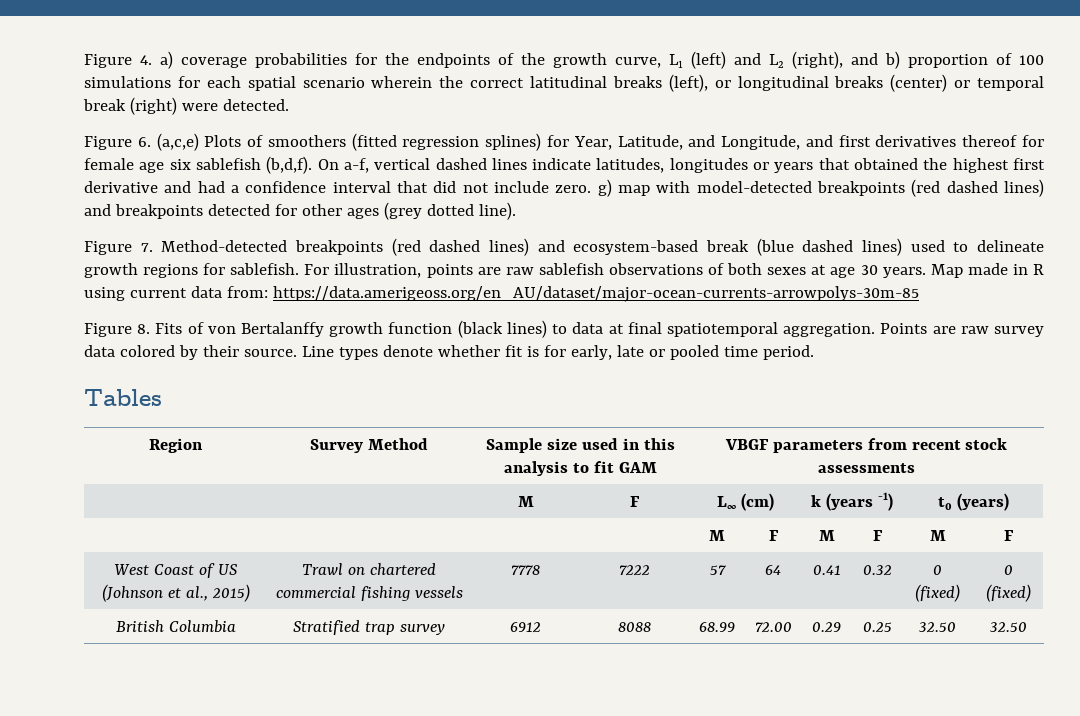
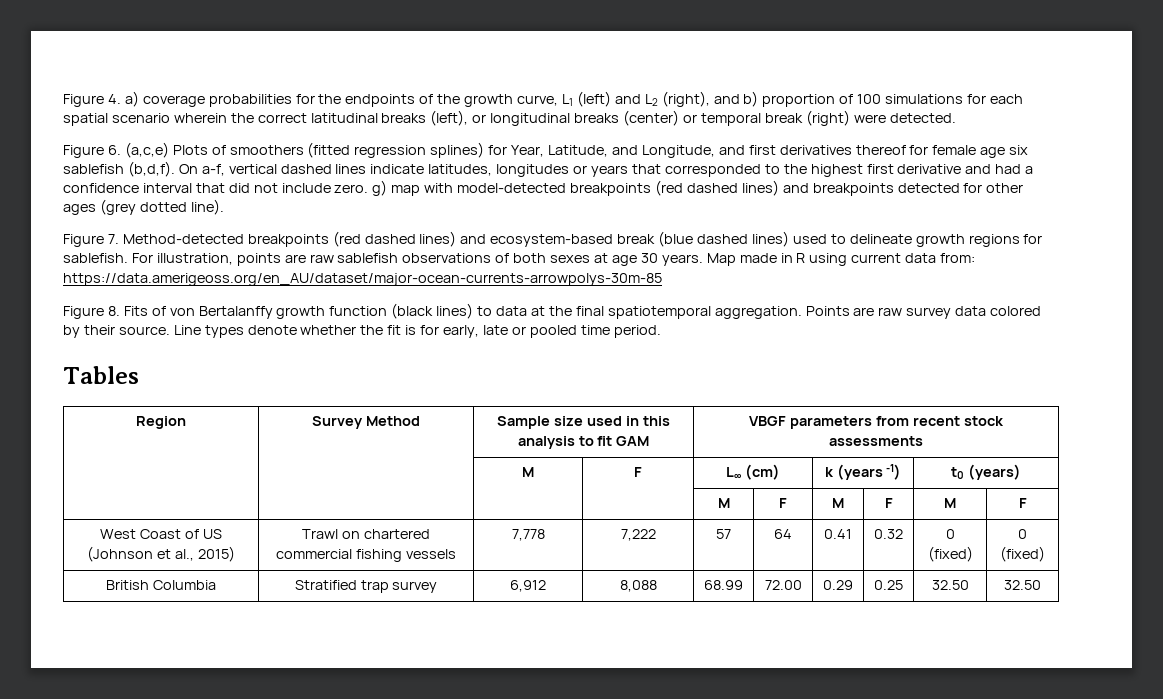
- On a-f, vertical dashed lines indicate latitudes, longitudes or years that obtained the highest first derivative and had a confidence interval that did not include zero. g) map with model-detected breakpoints (red dashed lines) and breakpoints detected for other ages (grey dotted line).
+ On a-f, vertical dashed lines indicate latitudes, longitudes or years that corresponded to the highest first derivative and had a confidence interval that did not include zero. g) map with model-detected breakpoints (red dashed lines) and breakpoints detected for other ages (grey dotted line).
- Figure 8. Fits of von Bertalanffy growth function (black lines) to data at final spatiotemporal aggregation.
+ Figure 8. Fits of von Bertalanffy growth function (black lines) to data at the final spatiotemporal aggregation.
- Line types denote whether fit is for early, late or pooled time period.
+ Line types denote whether the fit is for early, late or pooled time period.
- West Coast of US (Johnson et al., 2015) | Trawl on chartered commercial fishing vessels | 7778 | 7222 | 57 | 64 | 0.41 | 0.32 | 0 (fixed) | 0 (fixed)
+ West Coast of US (Johnson et al., 2015) | Trawl on chartered commercial fishing vessels | 7,778 | 7,222 | 57 | 64 | 0.41 | 0.32 | 0 (fixed) | 0 (fixed)
- British Columbia | Stratified trap survey | 6912 | 8088 | 68.99 | 72.00 | 0.29 | 0.25 | 32.50 | 32.50
+ British Columbia | Stratified trap survey | 6,912 | 8,088 | 68.99 | 72.00 | 0.29 | 0.25 | 32.50 | 32.50

